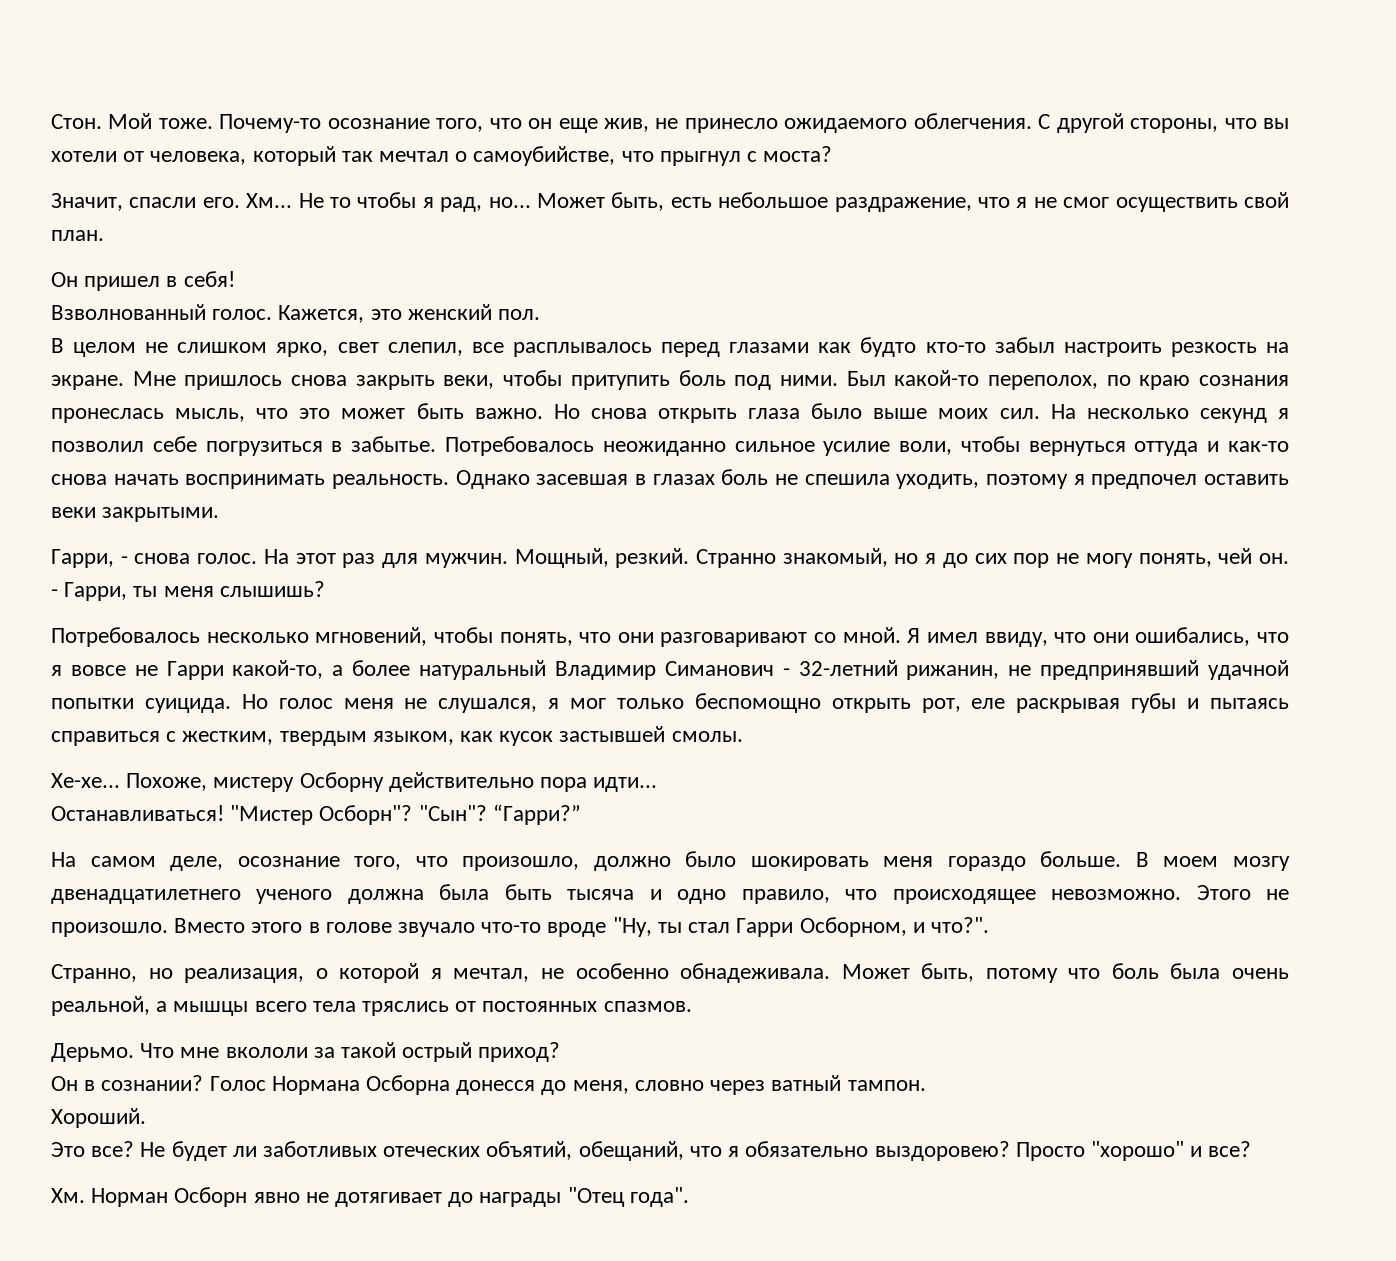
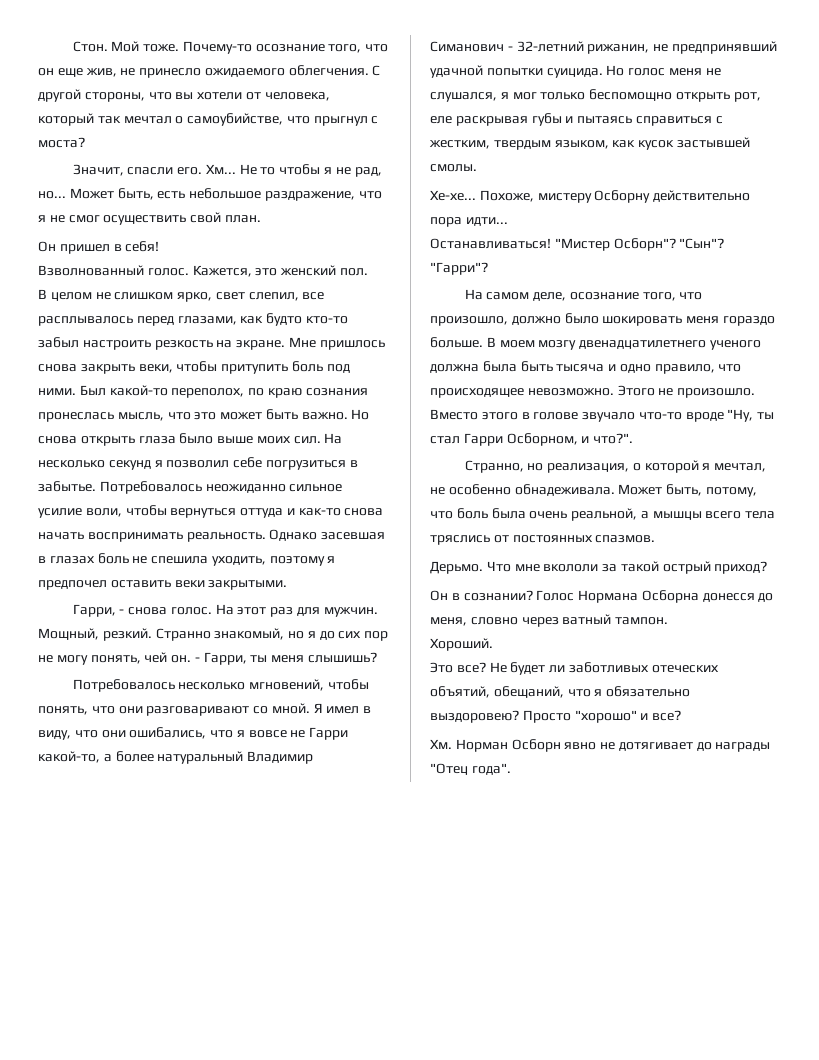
- Не то чтобы я рад, но...
+ Не то чтобы я не рад, но...
- В целом не слишком ярко, свет слепил, все расплывалось перед глазами как будто кто-то забыл настроить резкость на экране.
+ В целом не слишком ярко, свет слепил, все расплывалось перед глазами, как будто кто-то забыл настроить резкость на экране.
- Я имел ввиду, что они ошибались, что я вовсе не Гарри какой-то, а более натуральный Владимир Симанович - 32-летний рижанин, не предпринявший удачной попытки суицида.
+ Я имел в виду, что они ошибались, что я вовсе не Гарри какой-то, а более натуральный Владимир Симанович - 32-летний рижанин, не предпринявший удачной попытки суицида.
- “Гарри?”
+ "Гарри"?
- Может быть, потому что боль была очень реальной, а мышцы всего тела тряслись от постоянных спазмов.
+ Может быть, потому, что боль была очень реальной, а мышцы всего тела тряслись от постоянных спазмов.

